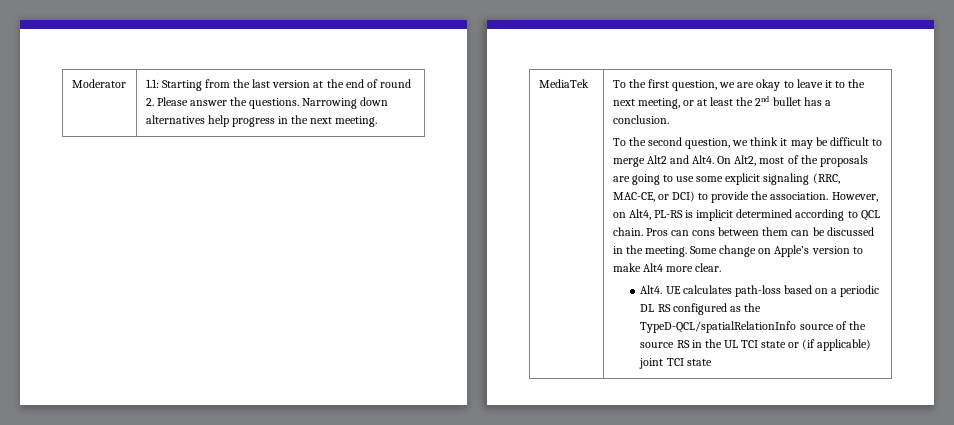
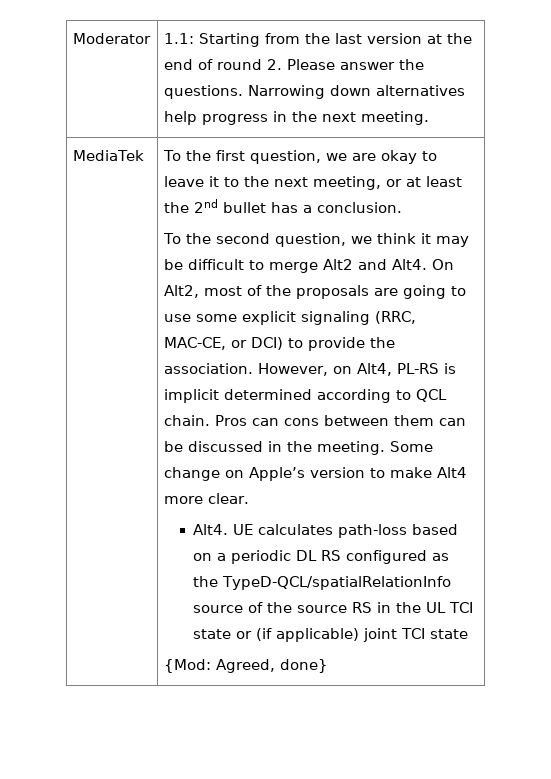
+ {Mod: Agreed, done}

